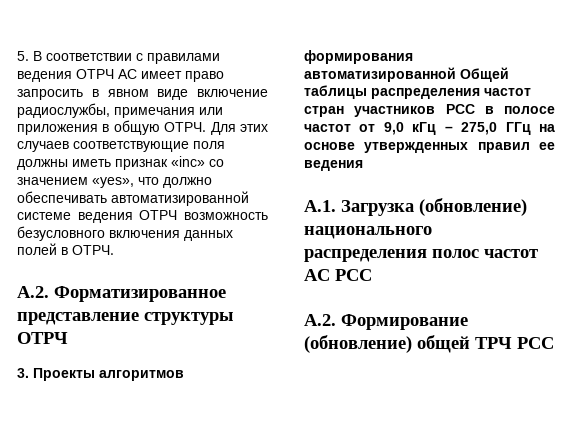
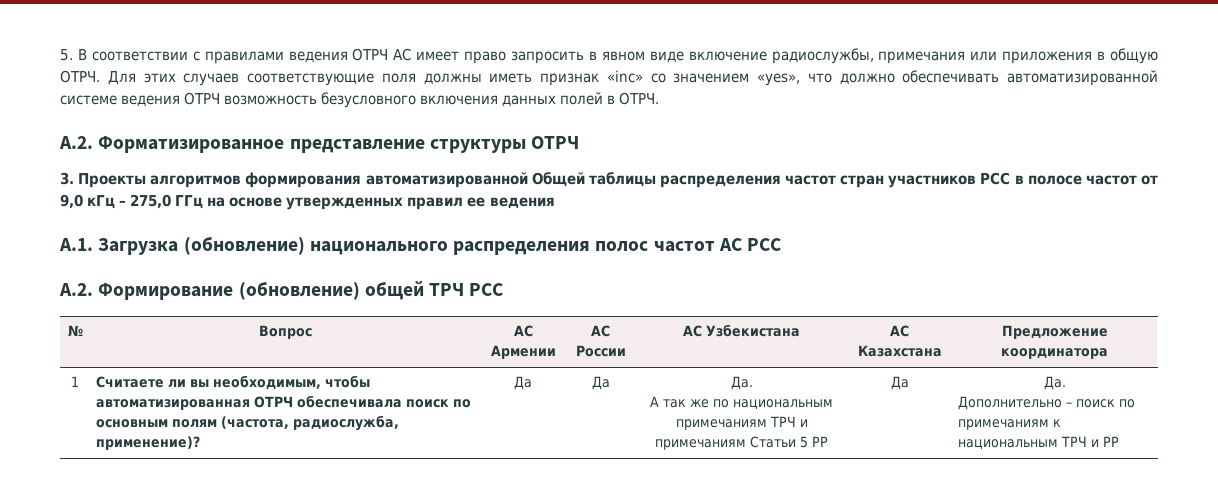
+ № | Вопрос | АС Армении | АС России | АС Узбекистана | АС Казахстана | Предложение координатора
+ 1 | Считаете ли вы необходимым, чтобы автоматизированная ОТРЧ обеспечивала поиск по основным полям (частота, радиослужба, применение)? | Да | Да | Да.
+ А так же по национальным примечаниям ТРЧ и примечаниям Статьи 5 РР | Да | Да.
+ Дополнительно – поиск по примечаниям к национальным ТРЧ и РР

